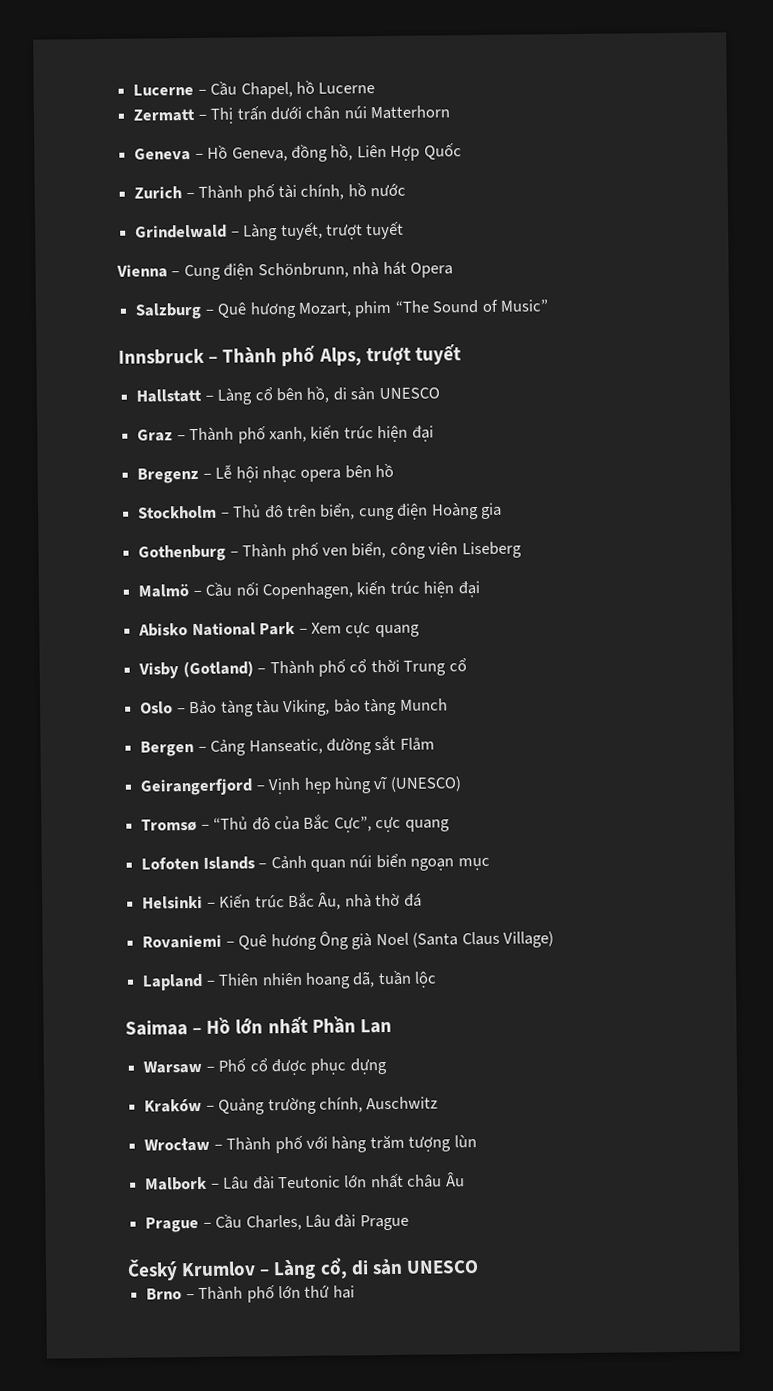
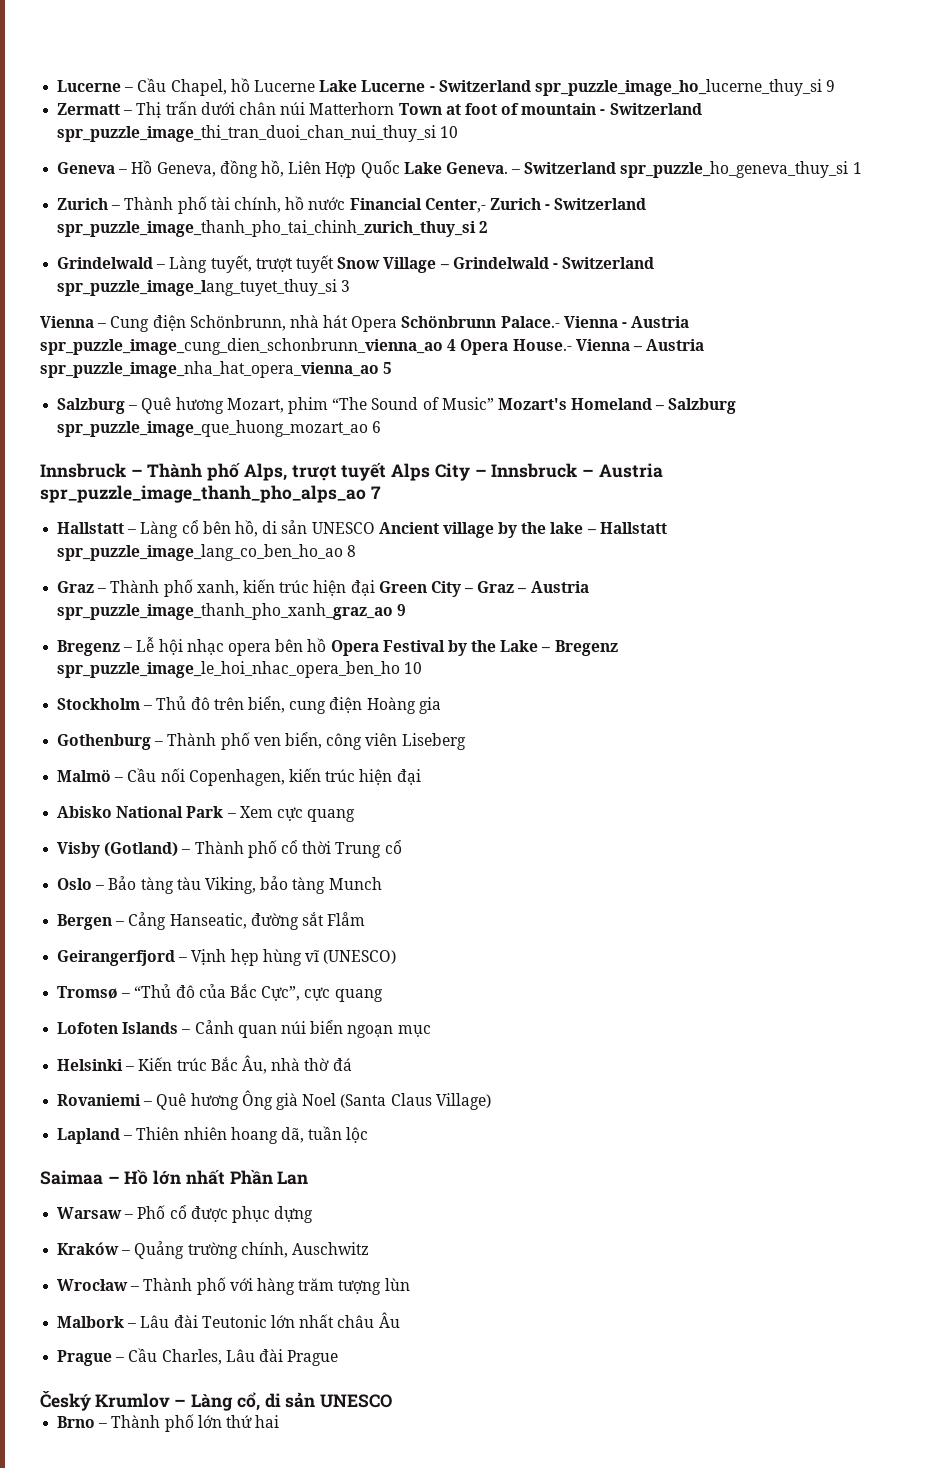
- Lucerne – Cầu Chapel, hồ Lucerne
+ Lucerne – Cầu Chapel, hồ Lucerne Lake Lucerne - Switzerland spr_puzzle_image_ho_lucerne_thuy_si 9
- Zermatt – Thị trấn dưới chân núi Matterhorn
+ Zermatt – Thị trấn dưới chân núi Matterhorn Town at foot of mountain - Switzerland spr_puzzle_image_thi_tran_duoi_chan_nui_thuy_si 10
- Geneva – Hồ Geneva, đồng hồ, Liên Hợp Quốc
+ Geneva – Hồ Geneva, đồng hồ, Liên Hợp Quốc Lake Geneva. – Switzerland spr_puzzle_ho_geneva_thuy_si 1
- Zurich – Thành phố tài chính, hồ nước
+ Zurich – Thành phố tài chính, hồ nước Financial Center,- Zurich - Switzerland spr_puzzle_image_thanh_pho_tai_chinh_zurich_thuy_si 2
- Grindelwald – Làng tuyết, trượt tuyết
+ Grindelwald – Làng tuyết, trượt tuyết Snow Village – Grindelwald - Switzerland spr_puzzle_image_lang_tuyet_thuy_si 3
- Vienna – Cung điện Schönbrunn, nhà hát Opera
+ Vienna – Cung điện Schönbrunn, nhà hát Opera Schönbrunn Palace.- Vienna - Austria spr_puzzle_image_cung_dien_schonbrunn_vienna_ao 4 Opera House.- Vienna – Austria spr_puzzle_image_nha_hat_opera_vienna_ao 5
- Salzburg – Quê hương Mozart, phim “The Sound of Music”
+ Salzburg – Quê hương Mozart, phim “The Sound of Music” Mozart's Homeland – Salzburg spr_puzzle_image_que_huong_mozart_ao 6
- Innsbruck – Thành phố Alps, trượt tuyết
+ Innsbruck – Thành phố Alps, trượt tuyết Alps City – Innsbruck – Austria spr_puzzle_image_thanh_pho_alps_ao 7
- Hallstatt – Làng cổ bên hồ, di sản UNESCO
+ Hallstatt – Làng cổ bên hồ, di sản UNESCO Ancient village by the lake – Hallstatt spr_puzzle_image_lang_co_ben_ho_ao 8
- Graz – Thành phố xanh, kiến trúc hiện đại
+ Graz – Thành phố xanh, kiến trúc hiện đại Green City – Graz – Austria spr_puzzle_image_thanh_pho_xanh_graz_ao 9
- Bregenz – Lễ hội nhạc opera bên hồ
+ Bregenz – Lễ hội nhạc opera bên hồ Opera Festival by the Lake – Bregenz spr_puzzle_image_le_hoi_nhac_opera_ben_ho 10

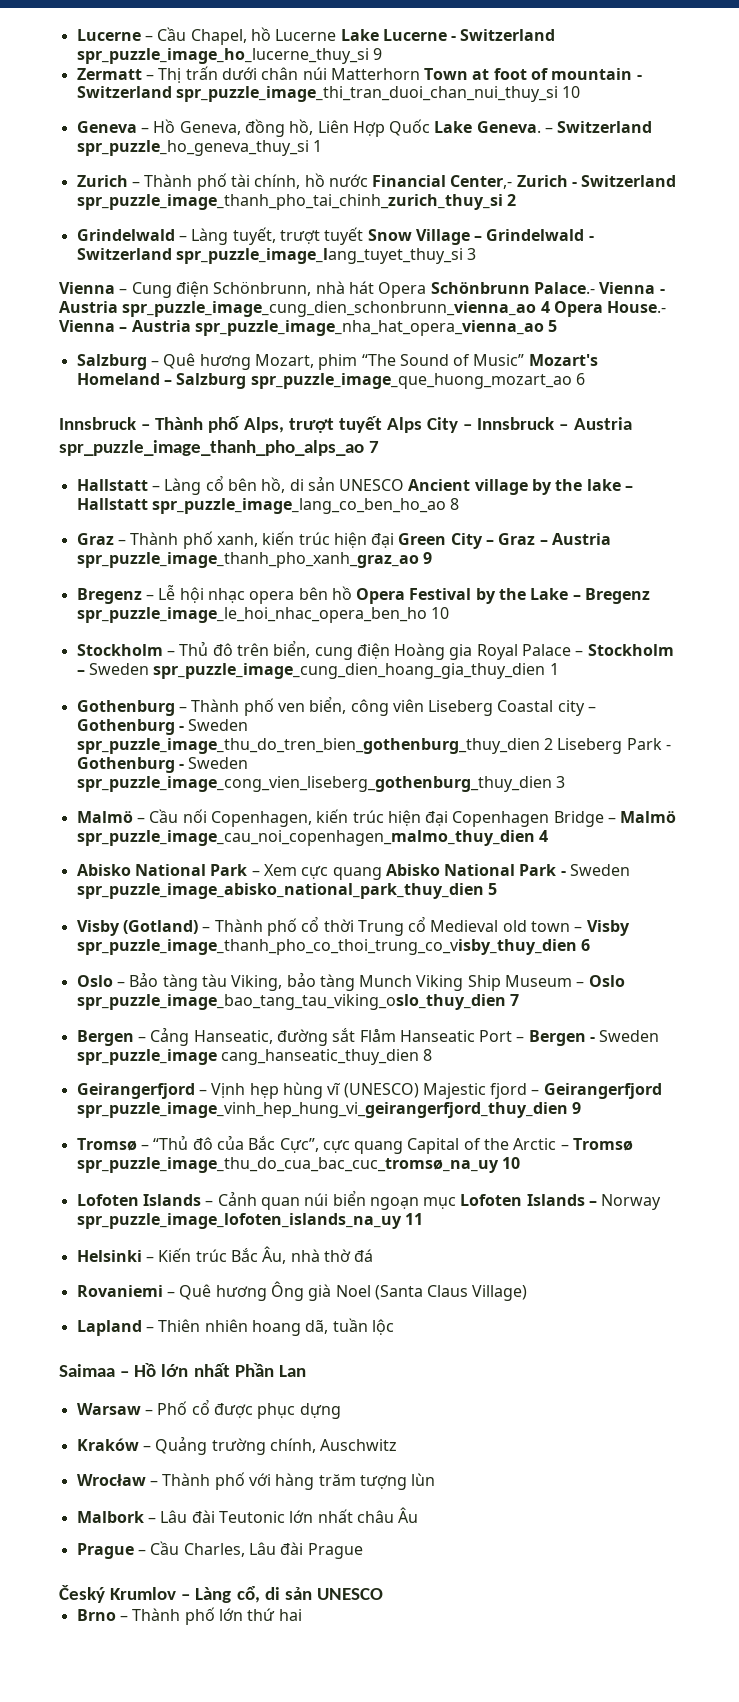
- Stockholm – Thủ đô trên biển, cung điện Hoàng gia
+ Stockholm – Thủ đô trên biển, cung điện Hoàng gia Royal Palace – Stockholm – Sweden spr_puzzle_image_cung_dien_hoang_gia_thuy_dien 1
- Gothenburg – Thành phố ven biển, công viên Liseberg
+ Gothenburg – Thành phố ven biển, công viên Liseberg Coastal city – Gothenburg - Sweden spr_puzzle_image_thu_do_tren_bien_gothenburg_thuy_dien 2 Liseberg Park - Gothenburg - Sweden spr_puzzle_image_cong_vien_liseberg_gothenburg_thuy_dien 3
- Malmö – Cầu nối Copenhagen, kiến trúc hiện đại
+ Malmö – Cầu nối Copenhagen, kiến trúc hiện đại Copenhagen Bridge – Malmö spr_puzzle_image_cau_noi_copenhagen_malmo_thuy_dien 4
- Abisko National Park – Xem cực quang
+ Abisko National Park – Xem cực quang Abisko National Park - Sweden spr_puzzle_image_abisko_national_park_thuy_dien 5
- Visby (Gotland) – Thành phố cổ thời Trung cổ
+ Visby (Gotland) – Thành phố cổ thời Trung cổ Medieval old town – Visby spr_puzzle_image_thanh_pho_co_thoi_trung_co_visby_thuy_dien 6
- Oslo – Bảo tàng tàu Viking, bảo tàng Munch
+ Oslo – Bảo tàng tàu Viking, bảo tàng Munch Viking Ship Museum – Oslo spr_puzzle_image_bao_tang_tau_viking_oslo_thuy_dien 7
- Bergen – Cảng Hanseatic, đường sắt Flåm
+ Bergen – Cảng Hanseatic, đường sắt Flåm Hanseatic Port – Bergen - Sweden spr_puzzle_image cang_hanseatic_thuy_dien 8
- Geirangerfjord – Vịnh hẹp hùng vĩ (UNESCO)
+ Geirangerfjord – Vịnh hẹp hùng vĩ (UNESCO) Majestic fjord – Geirangerfjord spr_puzzle_image_vinh_hep_hung_vi_geirangerfjord_thuy_dien 9
- Tromsø – “Thủ đô của Bắc Cực”, cực quang
+ Tromsø – “Thủ đô của Bắc Cực”, cực quang Capital of the Arctic – Tromsø spr_puzzle_image_thu_do_cua_bac_cuc_tromsø_na_uy 10
- Lofoten Islands – Cảnh quan núi biển ngoạn mục
+ Lofoten Islands – Cảnh quan núi biển ngoạn mục Lofoten Islands – Norway spr_puzzle_image_lofoten_islands_na_uy 11

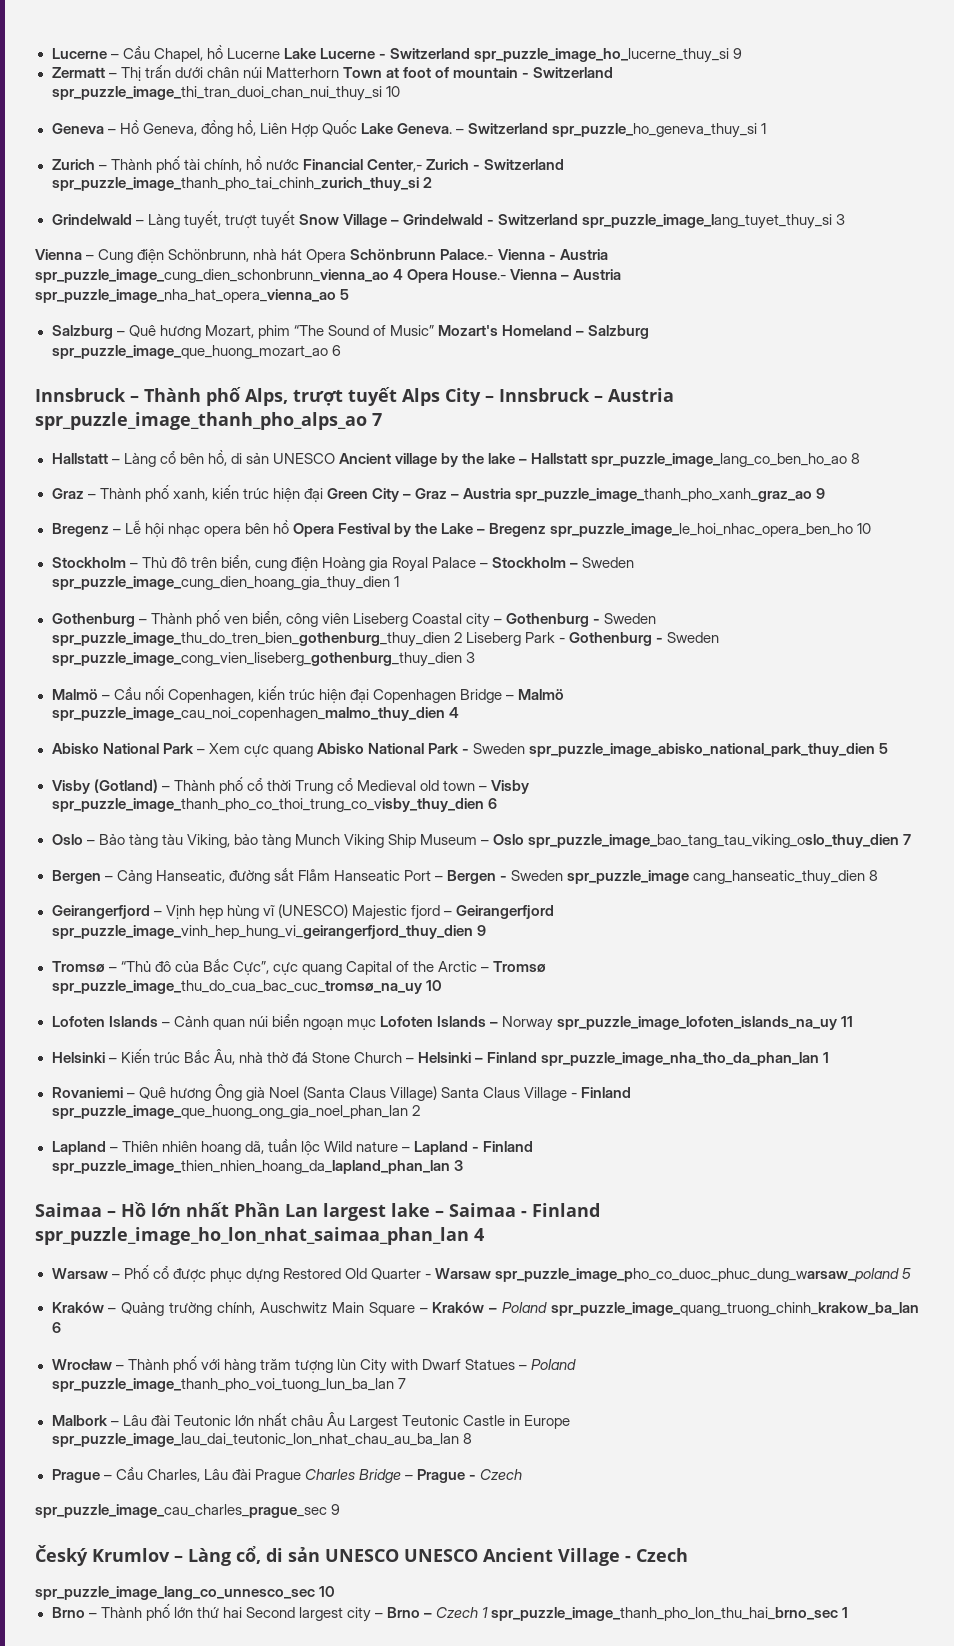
- Helsinki – Kiến trúc Bắc Âu, nhà thờ đá
+ Helsinki – Kiến trúc Bắc Âu, nhà thờ đá Stone Church – Helsinki – Finland spr_puzzle_image_nha_tho_da_phan_lan 1
- Rovaniemi – Quê hương Ông già Noel (Santa Claus Village)
+ Rovaniemi – Quê hương Ông già Noel (Santa Claus Village) Santa Claus Village - Finland spr_puzzle_image_que_huong_ong_gia_noel_phan_lan 2
- Lapland – Thiên nhiên hoang dã, tuần lộc
+ Lapland – Thiên nhiên hoang dã, tuần lộc Wild nature – Lapland - Finland spr_puzzle_image_thien_nhien_hoang_da_lapland_phan_lan 3
- Saimaa – Hồ lớn nhất Phần Lan
+ Saimaa – Hồ lớn nhất Phần Lan largest lake – Saimaa - Finland spr_puzzle_image_ho_lon_nhat_saimaa_phan_lan 4
- Warsaw – Phố cổ được phục dựng
+ Warsaw – Phố cổ được phục dựng Restored Old Quarter - Warsaw spr_puzzle_image_pho_co_duoc_phuc_dung_warsaw_poland 5
- Kraków – Quảng trường chính, Auschwitz
+ Kraków – Quảng trường chính, Auschwitz Main Square – Kraków – Poland spr_puzzle_image_quang_truong_chinh_krakow_ba_lan 6
- Wrocław – Thành phố với hàng trăm tượng lùn
+ Wrocław – Thành phố với hàng trăm tượng lùn City with Dwarf Statues – Poland spr_puzzle_image_thanh_pho_voi_tuong_lun_ba_lan 7
- Malbork – Lâu đài Teutonic lớn nhất châu Âu
+ Malbork – Lâu đài Teutonic lớn nhất châu Âu Largest Teutonic Castle in Europe spr_puzzle_image_lau_dai_teutonic_lon_nhat_chau_au_ba_lan 8
- Prague – Cầu Charles, Lâu đài Prague
+ Prague – Cầu Charles, Lâu đài Prague Charles Bridge – Prague - Czech
+ spr_puzzle_image_cau_charles_prague_sec 9
- Český Krumlov – Làng cổ, di sản UNESCO
+ Český Krumlov – Làng cổ, di sản UNESCO UNESCO Ancient Village - Czech
+ spr_puzzle_image_lang_co_unnesco_sec 10
- Brno – Thành phố lớn thứ hai
+ Brno – Thành phố lớn thứ hai Second largest city – Brno – Czech 1 spr_puzzle_image_thanh_pho_lon_thu_hai_brno_sec 1

